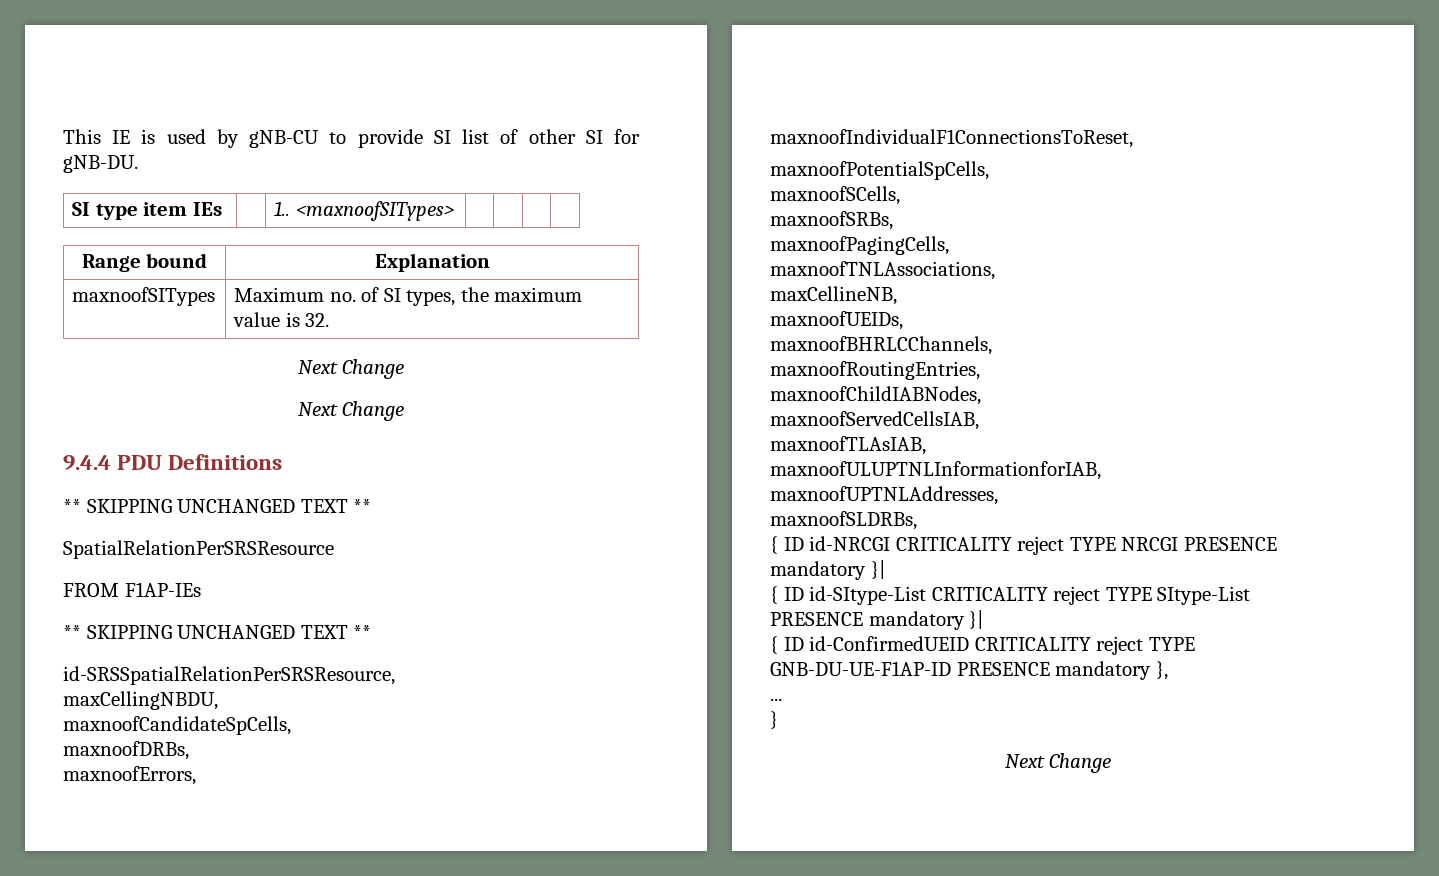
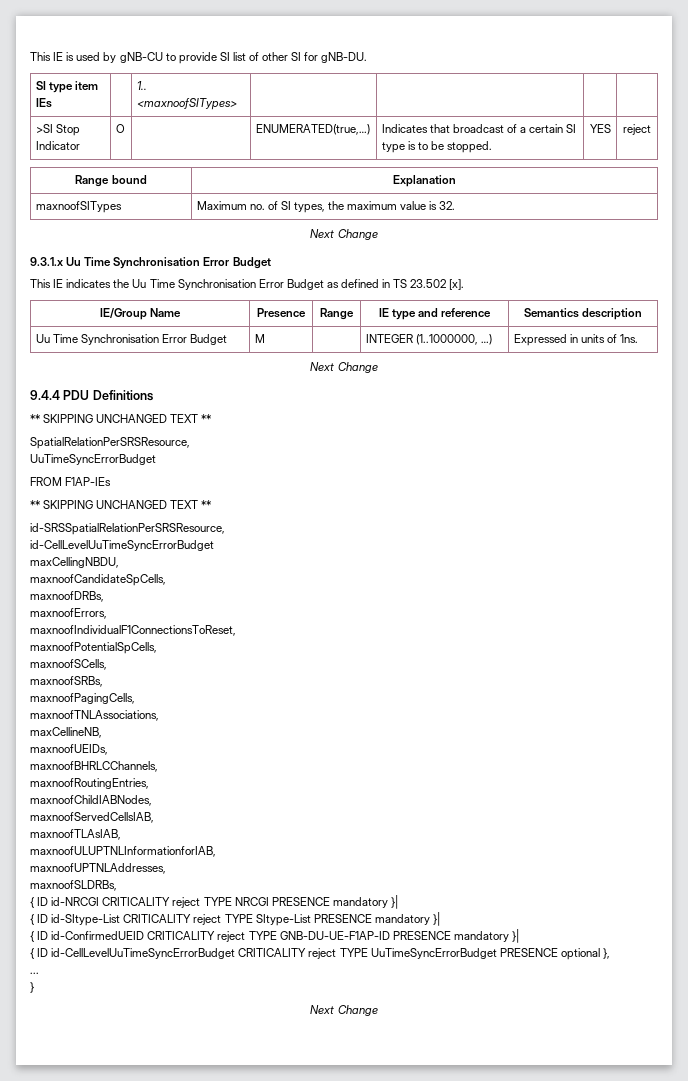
+ >SI Stop Indicator | O | | ENUMERATED(true,…) | Indicates that broadcast of a certain SI type is to be stopped. | YES | reject
+ 9.3.1.x Uu Time Synchronisation Error Budget
+ This IE indicates the Uu Time Synchronisation Error Budget as defined in TS 23.502 [x].
+ IE/Group Name | Presence | Range | IE type and reference | Semantics description
+ Uu Time Synchronisation Error Budget | M | | INTEGER (1..1000000, …) | Expressed in units of 1ns.
- SpatialRelationPerSRSResource
+ SpatialRelationPerSRSResource,
+ UuTimeSyncErrorBudget
  id-SRSSpatialRelationPerSRSResource,
+ id-CellLevelUuTimeSyncErrorBudget
- { ID id-ConfirmedUEID CRITICALITY reject TYPE GNB-DU-UE-F1AP-ID PRESENCE mandatory },
+ { ID id-ConfirmedUEID CRITICALITY reject TYPE GNB-DU-UE-F1AP-ID PRESENCE mandatory }|
+ { ID id-CellLevelUuTimeSyncErrorBudget CRITICALITY reject TYPE UuTimeSyncErrorBudget PRESENCE optional },

